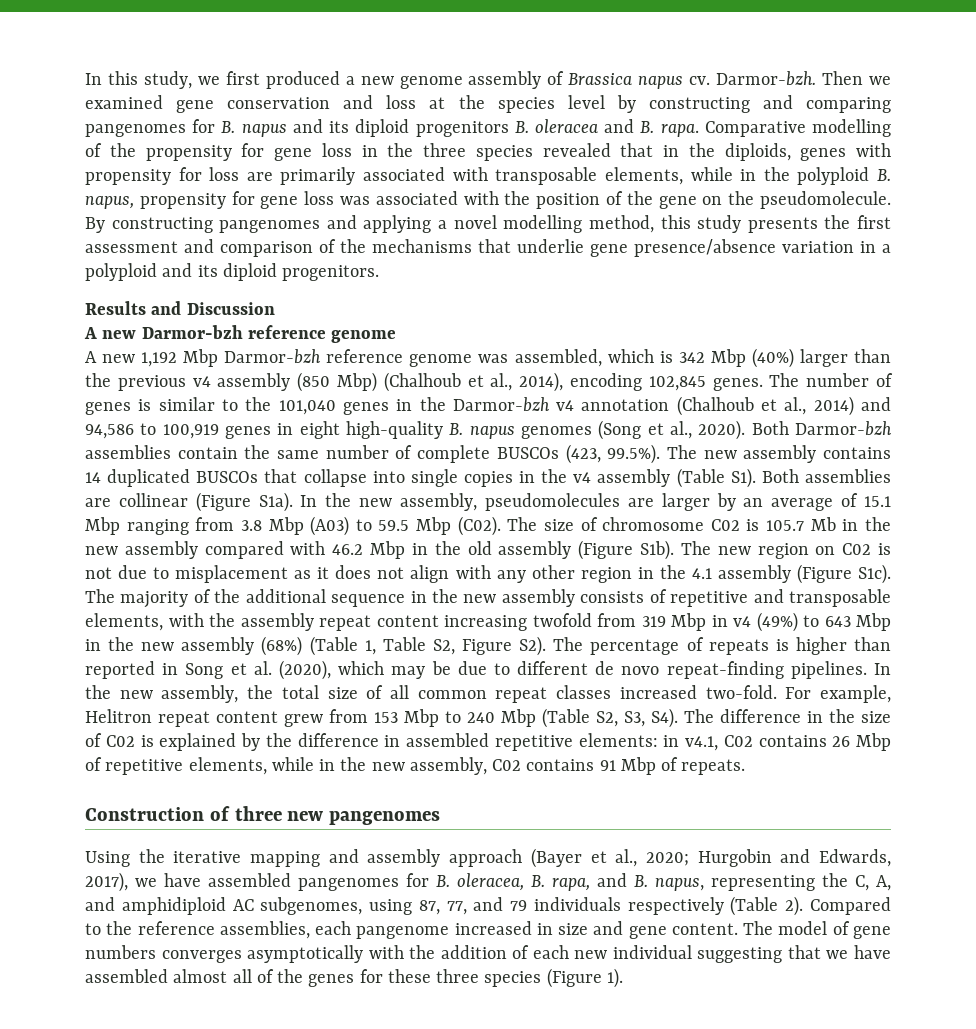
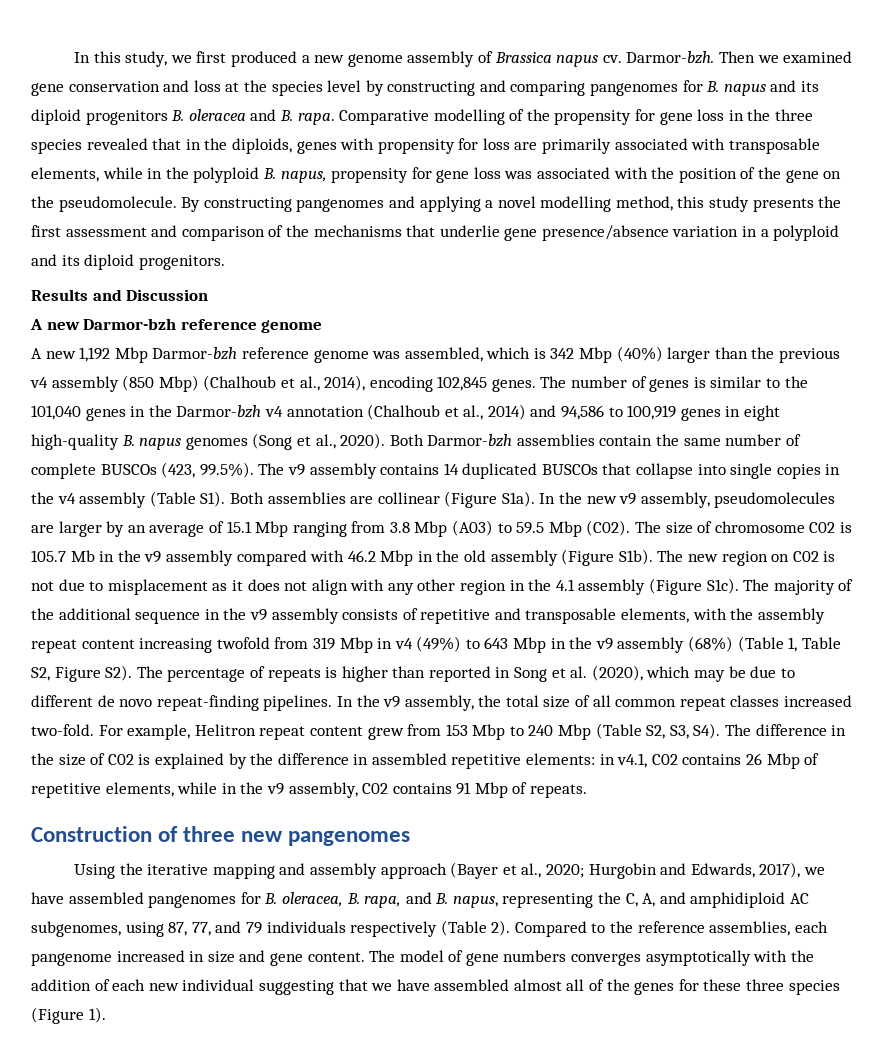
- Both Darmor-bzh assemblies contain the same number of complete BUSCOs (423, 99.5%). The new assembly contains 14 duplicated BUSCOs that collapse into single copies in the v4 assembly (Table S1). Both assemblies are collinear (Figure S1a).
+ Both Darmor-bzh assemblies contain the same number of complete BUSCOs (423, 99.5%). The v9 assembly contains 14 duplicated BUSCOs that collapse into single copies in the v4 assembly (Table S1). Both assemblies are collinear (Figure S1a).
- In the new assembly, pseudomolecules are larger by an average of 15.1 Mbp ranging from 3.8 Mbp (A03) to 59.5 Mbp (C02).
+ In the new v9 assembly, pseudomolecules are larger by an average of 15.1 Mbp ranging from 3.8 Mbp (A03) to 59.5 Mbp (C02).
- The size of chromosome C02 is 105.7 Mb in the new assembly compared with 46.2 Mbp in the old assembly (Figure S1b).
+ The size of chromosome C02 is 105.7 Mb in the v9 assembly compared with 46.2 Mbp in the old assembly (Figure S1b).
- The majority of the additional sequence in the new assembly consists of repetitive and transposable elements, with the assembly repeat content increasing twofold from 319 Mbp in v4 (49%) to 643 Mbp in the new assembly (68%) (Table 1, Table S2, Figure S2). The percentage of repeats is higher than reported in Song et al. (2020), which may be due to different de novo repeat-finding pipelines.
+ The majority of the additional sequence in the v9 assembly consists of repetitive and transposable elements, with the assembly repeat content increasing twofold from 319 Mbp in v4 (49%) to 643 Mbp in the v9 assembly (68%) (Table 1, Table S2, Figure S2). The percentage of repeats is higher than reported in Song et al. (2020), which may be due to different de novo repeat-finding pipelines.
- In the new assembly, the total size of all common repeat classes increased two-fold.
+ In the v9 assembly, the total size of all common repeat classes increased two-fold.
- For example, Helitron repeat content grew from 153 Mbp to 240 Mbp (Table S2, S3, S4). The difference in the size of C02 is explained by the difference in assembled repetitive elements: in v4.1, C02 contains 26 Mbp of repetitive elements, while in the new assembly, C02 contains 91 Mbp of repeats.
+ For example, Helitron repeat content grew from 153 Mbp to 240 Mbp (Table S2, S3, S4). The difference in the size of C02 is explained by the difference in assembled repetitive elements: in v4.1, C02 contains 26 Mbp of repetitive elements, while in the v9 assembly, C02 contains 91 Mbp of repeats.

